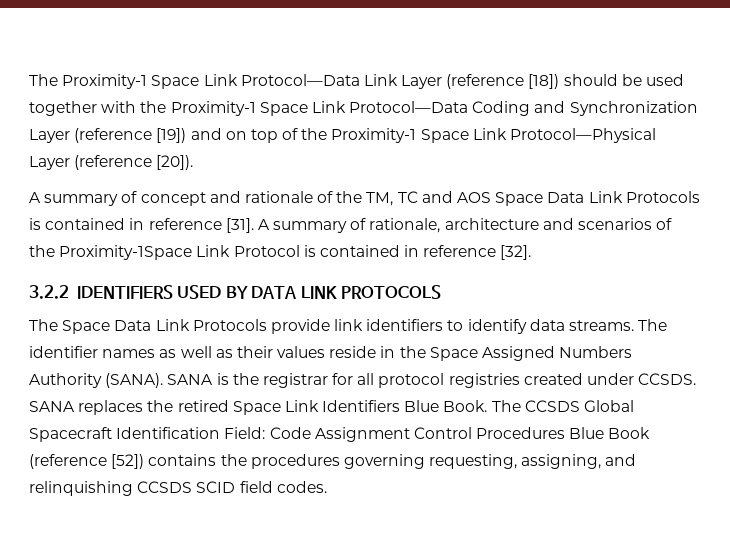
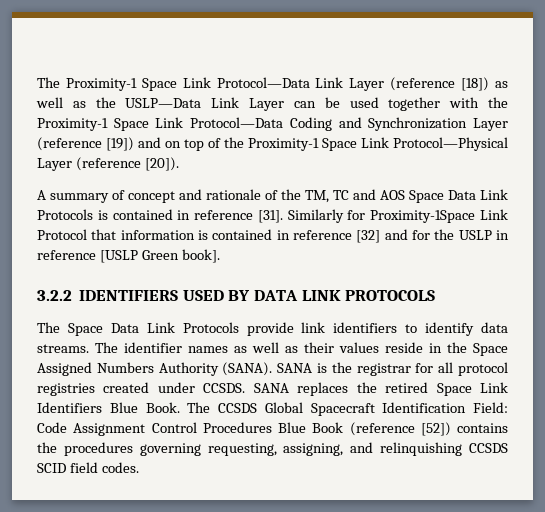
- The Proximity-1 Space Link Protocol—Data Link Layer (reference [18]) should be used together with the Proximity-1 Space Link Protocol—Data Coding and Synchronization Layer (reference [19]) and on top of the Proximity-1 Space Link Protocol—Physical Layer (reference [20]).
+ The Proximity-1 Space Link Protocol—Data Link Layer (reference [18]) as well as the USLP—Data Link Layer can be used together with the Proximity-1 Space Link Protocol—Data Coding and Synchronization Layer (reference [19]) and on top of the Proximity-1 Space Link Protocol—Physical Layer (reference [20]).
- A summary of rationale, architecture and scenarios of the Proximity-1Space Link Protocol is contained in reference [32].
+ Similarly for Proximity-1Space Link Protocol that information is contained in reference [32] and for the USLP in reference [USLP Green book].

